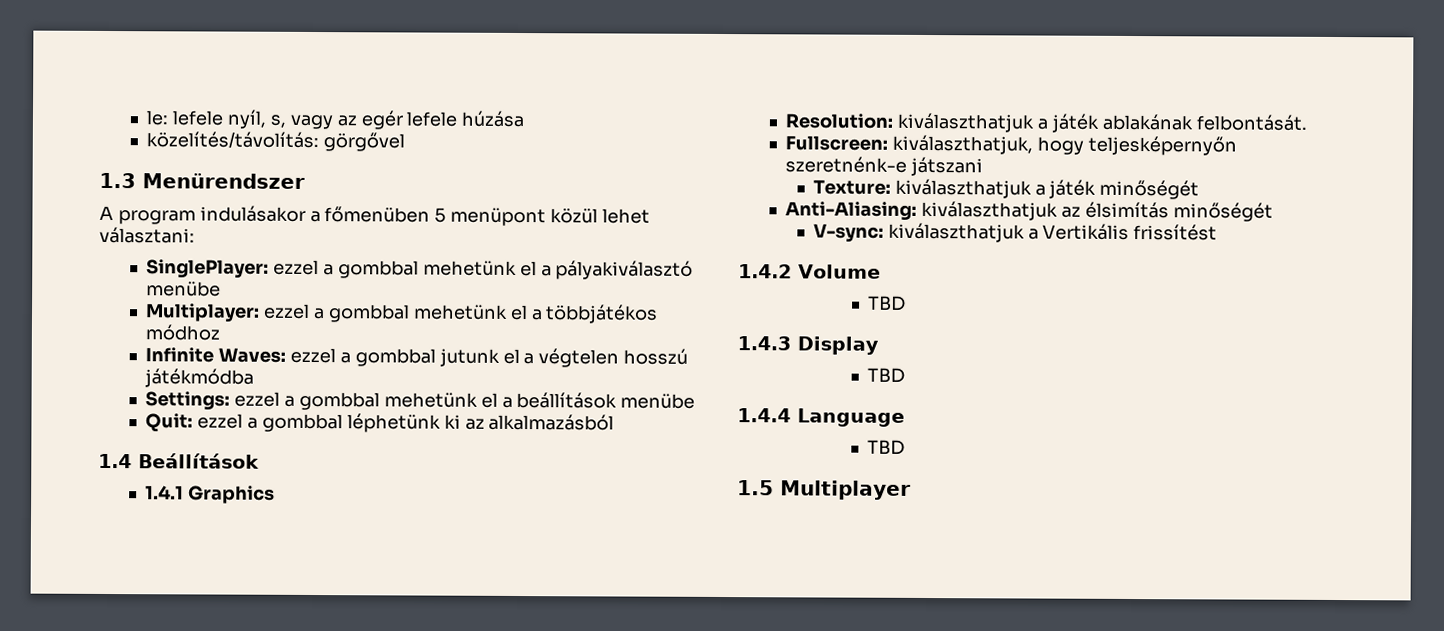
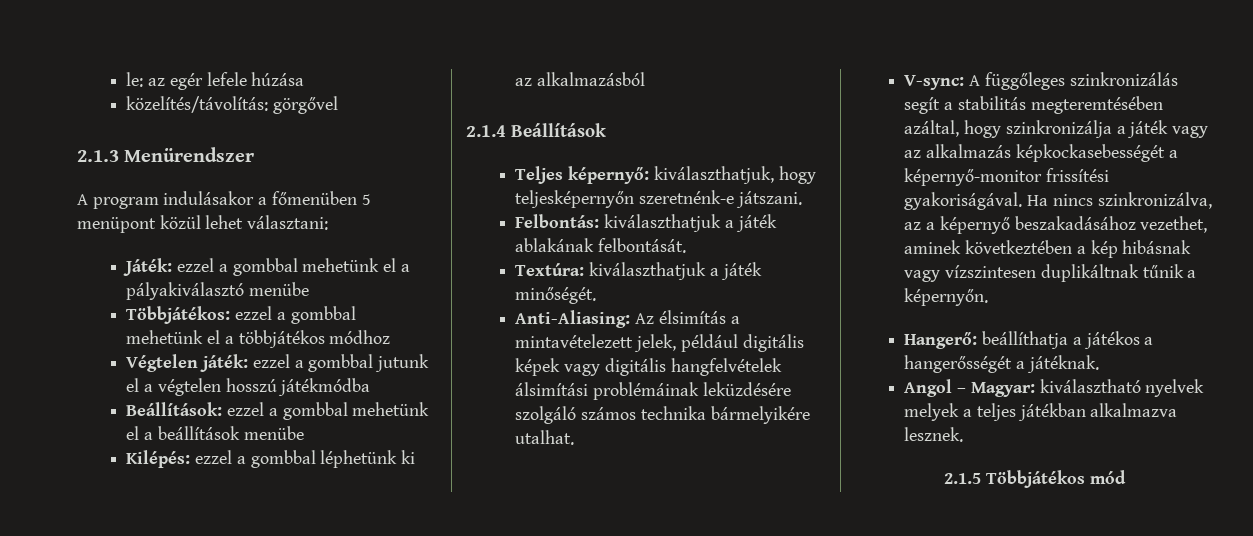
- le: lefele nyíl, s, vagy az egér lefele húzása
+ le: az egér lefele húzása
- 1.3 Menürendszer
+ 2.1.3 Menürendszer
- SinglePlayer: ezzel a gombbal mehetünk el a pályakiválasztó menübe
+ Játék: ezzel a gombbal mehetünk el a pályakiválasztó menübe
- Multiplayer: ezzel a gombbal mehetünk el a többjátékos módhoz
+ Többjátékos: ezzel a gombbal mehetünk el a többjátékos módhoz
- Infinite Waves: ezzel a gombbal jutunk el a végtelen hosszú játékmódba
+ Végtelen játék: ezzel a gombbal jutunk el a végtelen hosszú játékmódba
- Settings: ezzel a gombbal mehetünk el a beállítások menübe
+ Beállítások: ezzel a gombbal mehetünk el a beállítások menübe
- Quit: ezzel a gombbal léphetünk ki az alkalmazásból
+ Kilépés: ezzel a gombbal léphetünk ki az alkalmazásból
- 1.4 Beállítások
+ 2.1.4 Beállítások
- 1.4.1 Graphics
- Resolution: kiválaszthatjuk a játék ablakának felbontását.
+ Teljes képernyő: kiválaszthatjuk, hogy teljesképernyőn szeretnénk-e játszani.
+ Felbontás: kiválaszthatjuk a játék ablakának felbontását.
- Fullscreen: kiválaszthatjuk, hogy teljesképernyőn szeretnénk-e játszani
- Texture: kiválaszthatjuk a játék minőségét
+ Textúra: kiválaszthatjuk a játék minőségét.
- Anti-Aliasing: kiválaszthatjuk az élsimítás minőségét
- V-sync: kiválaszthatjuk a Vertikális frissítést
- 1.4.2 Volume
- TBD
- 1.4.3 Display
- TBD
- 1.4.4 Language
- TBD
- 1.5 Multiplayer
+ Anti-Aliasing: Az élsimítás a mintavételezett jelek, például digitális képek vagy digitális hangfelvételek álsimítási problémáinak leküzdésére szolgáló számos technika bármelyikére utalhat.
+ V-sync: A függőleges szinkronizálás segít a stabilitás megteremtésében azáltal, hogy szinkronizálja a játék vagy az alkalmazás képkockasebességét a képernyő-monitor frissítési gyakoriságával. Ha nincs szinkronizálva, az a képernyő beszakadásához vezethet, aminek következtében a kép hibásnak vagy vízszintesen duplikáltnak tűnik a képernyőn.
+ Hangerő: beállíthatja a játékos a hangerősségét a játéknak.
+ Angol – Magyar: kiválasztható nyelvek melyek a teljes játékban alkalmazva lesznek.
+ 2.1.5 Többjátékos mód

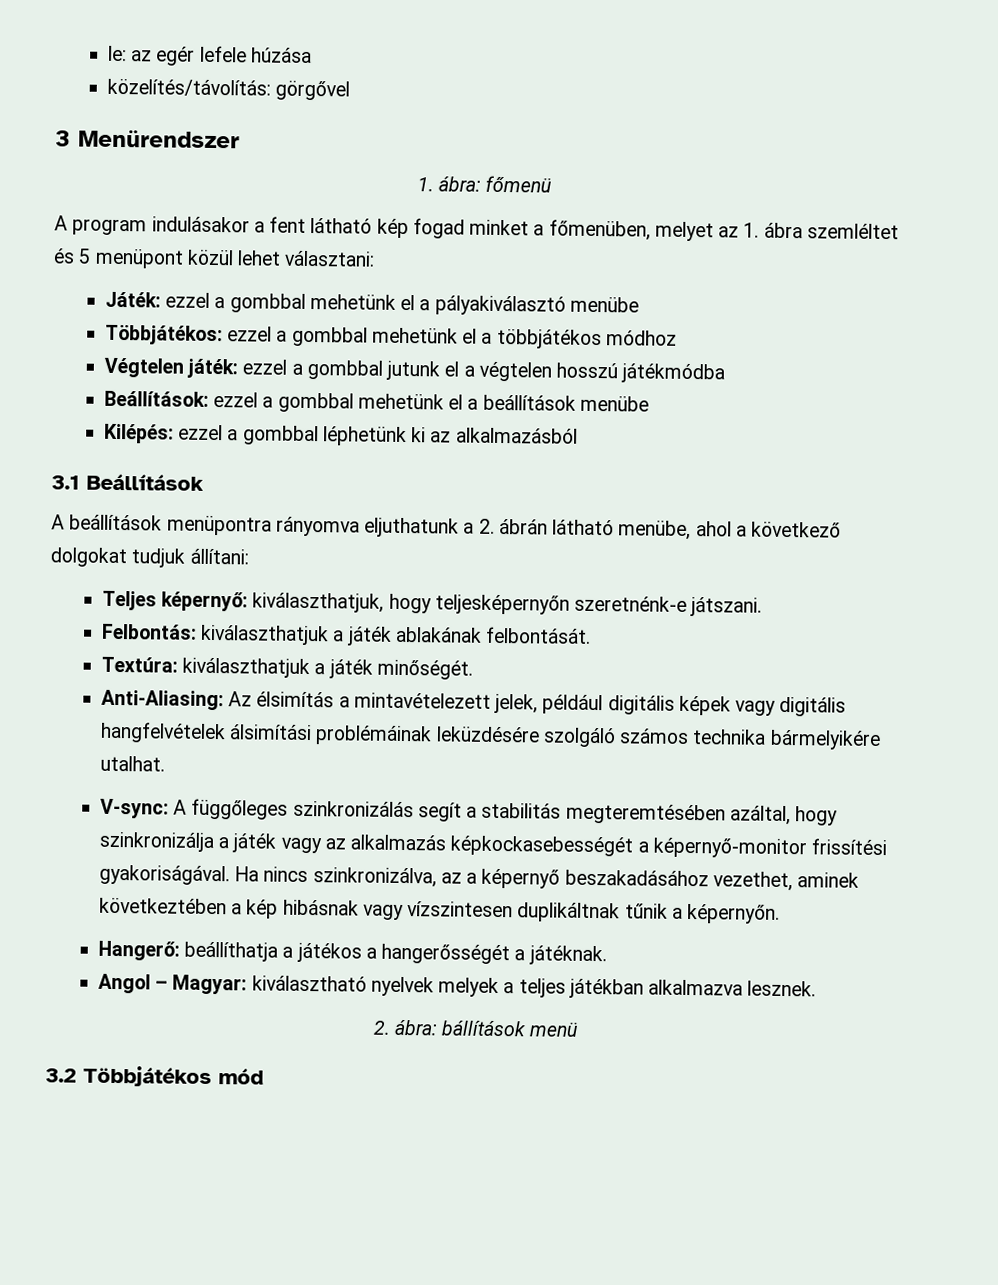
- 2.1.3 Menürendszer
+ 3 Menürendszer
+ 1. ábra: főmenü
- A program indulásakor a főmenüben 5 menüpont közül lehet választani:
+ A program indulásakor a fent látható kép fogad minket a főmenüben, melyet az 1. ábra szemléltet és 5 menüpont közül lehet választani:
- 2.1.4 Beállítások
+ 3.1 Beállítások
+ A beállítások menüpontra rányomva eljuthatunk a 2. ábrán látható menübe, ahol a következő dolgokat tudjuk állítani:
- 2.1.5 Többjátékos mód
+ 2. ábra: bállítások menü
+ 3.2 Többjátékos mód

